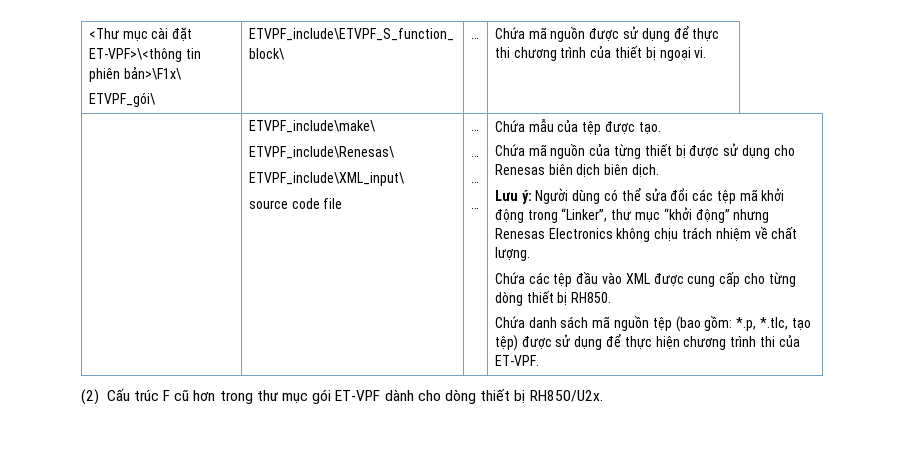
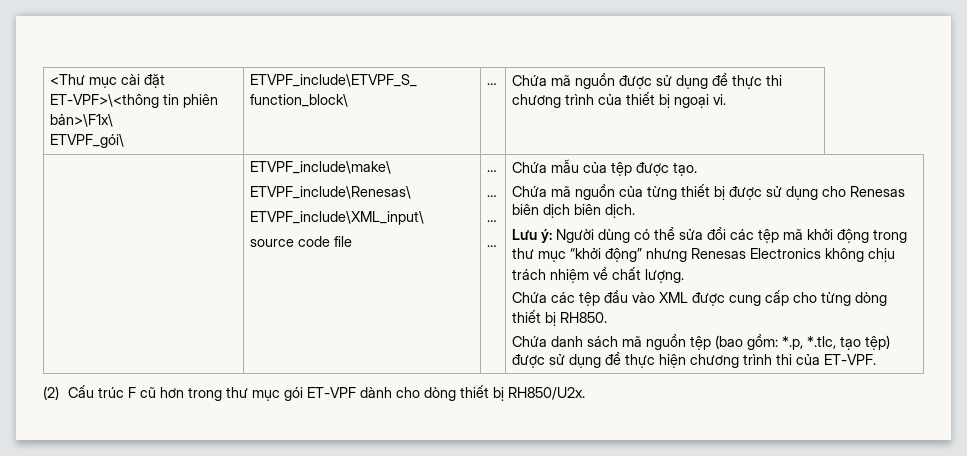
- Lưu ý: Người dùng có thể sửa đổi các tệp mã khởi động trong “Linker”, thư mục “khởi động” nhưng Renesas Electronics không chịu trách nhiệm về chất lượng.
+ Lưu ý: Người dùng có thể sửa đổi các tệp mã khởi động trong thư mục “khởi động” nhưng Renesas Electronics không chịu trách nhiệm về chất lượng.

